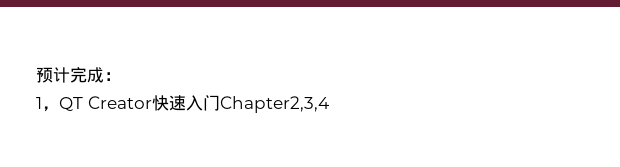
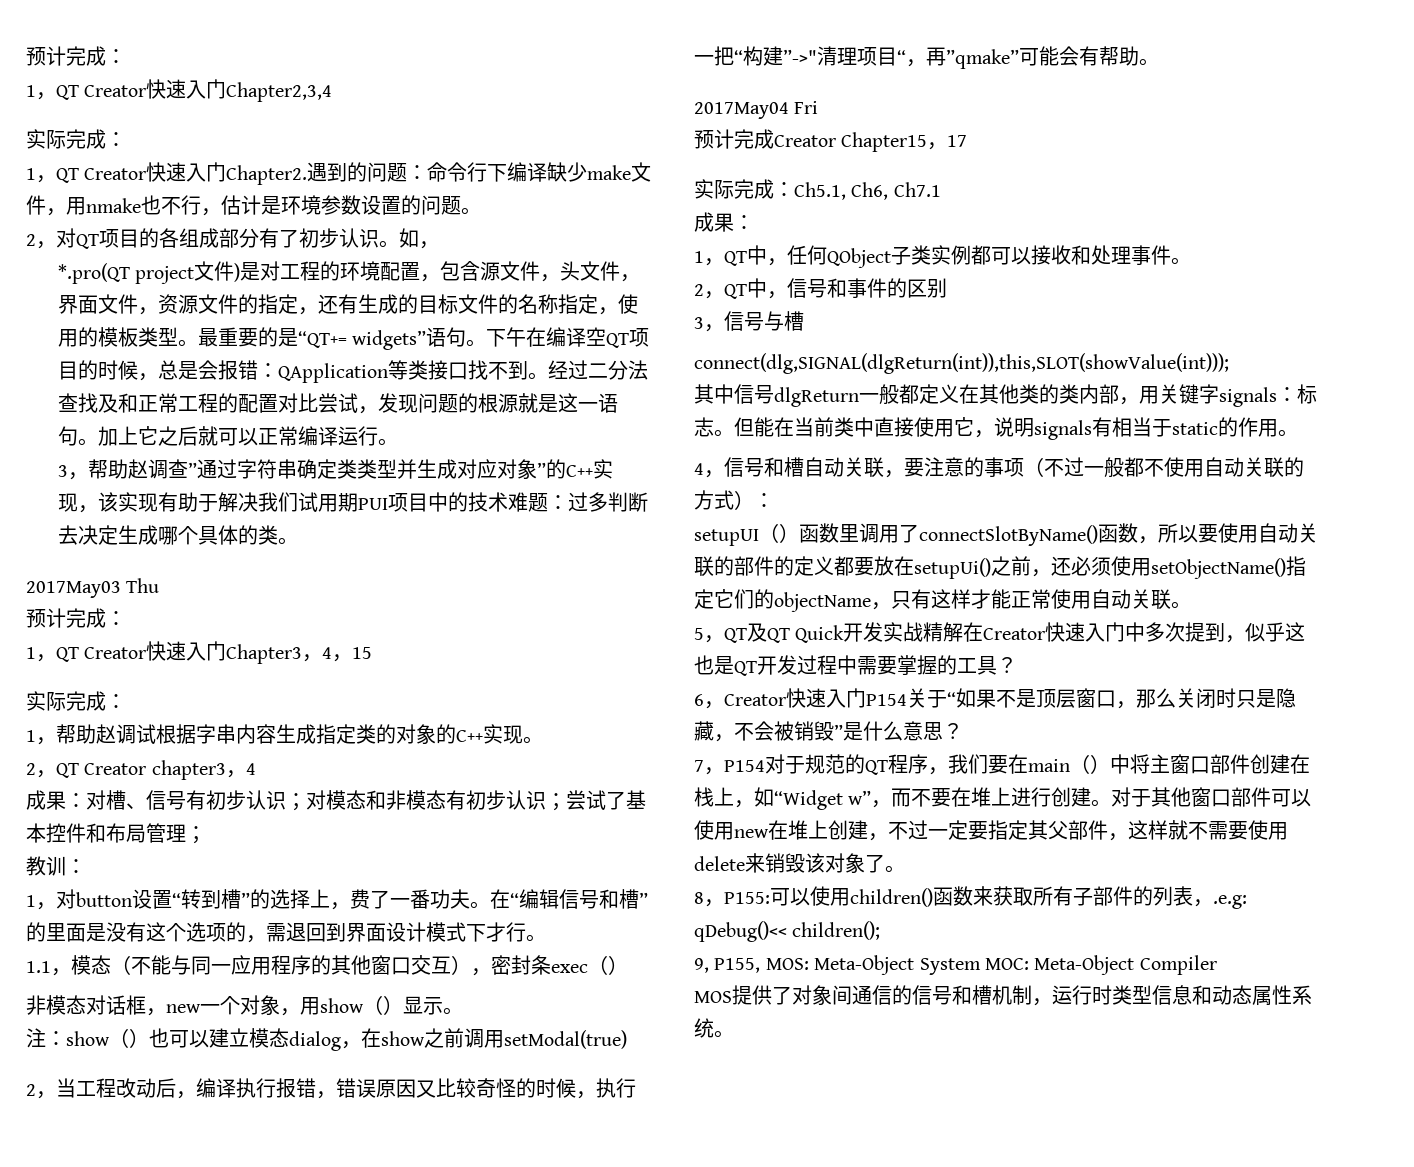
  1，QT Creator快速入门Chapter2,3,4
+ 实际完成：
+ 1，QT Creator快速入门Chapter2.遇到的问题：命令行下编译缺少make文件，用nmake也不行，估计是环境参数设置的问题。
+ 2，对QT项目的各组成部分有了初步认识。如，
+ *.pro(QT project文件)是对工程的环境配置，包含源文件，头文件，界面文件，资源文件的指定，还有生成的目标文件的名称指定，使用的模板类型。最重要的是“QT+= widgets”语句。下午在编译空QT项目的时候，总是会报错：QApplication等类接口找不到。经过二分法查找及和正常工程的配置对比尝试，发现问题的根源就是这一语句。加上它之后就可以正常编译运行。
+ 3，帮助赵调查”通过字符串确定类类型并生成对应对象”的C++实现，该实现有助于解决我们试用期PUI项目中的技术难题：过多判断去决定生成哪个具体的类。
+ 2017May03 Thu
+ 预计完成：
+ 1，QT Creator快速入门Chapter3，4，15
+ 实际完成：
+ 1，帮助赵调试根据字串内容生成指定类的对象的C++实现。
+ 2，QT Creator chapter3，4
+ 成果：对槽、信号有初步认识；对模态和非模态有初步认识；尝试了基本控件和布局管理；
+ 教训：
+ 1，对button设置“转到槽”的选择上，费了一番功夫。在“编辑信号和槽”的里面是没有这个选项的，需退回到界面设计模式下才行。
+ 1.1，模态（不能与同一应用程序的其他窗口交互），密封条exec（）
+ 非模态对话框，new一个对象，用show（）显示。
+ 注：show（）也可以建立模态dialog，在show之前调用setModal(true)
+ 2，当工程改动后，编译执行报错，错误原因又比较奇怪的时候，执行一把“构建”->"清理项目“，再”qmake”可能会有帮助。
+ 2017May04 Fri
+ 预计完成Creator Chapter15，17
+ 实际完成：Ch5.1, Ch6, Ch7.1
+ 成果：
+ 1，QT中，任何QObject子类实例都可以接收和处理事件。
+ 2，QT中，信号和事件的区别
+ 3，信号与槽
+ connect(dlg,SIGNAL(dlgReturn(int)),this,SLOT(showValue(int)));
+ 其中信号dlgReturn一般都定义在其他类的类内部，用关键字signals：标志。但能在当前类中直接使用它，说明signals有相当于static的作用。
+ 4，信号和槽自动关联，要注意的事项（不过一般都不使用自动关联的方式）：
+ setupUI（）函数里调用了connectSlotByName()函数，所以要使用自动关联的部件的定义都要放在setupUi()之前，还必须使用setObjectName()指定它们的objectName，只有这样才能正常使用自动关联。
+ 5，QT及QT Quick开发实战精解在Creator快速入门中多次提到，似乎这也是QT开发过程中需要掌握的工具？
+ 6，Creator快速入门P154关于“如果不是顶层窗口，那么关闭时只是隐藏，不会被销毁”是什么意思？
+ 7，P154对于规范的QT程序，我们要在main（）中将主窗口部件创建在栈上，如“Widget w”，而不要在堆上进行创建。对于其他窗口部件可以使用new在堆上创建，不过一定要指定其父部件，这样就不需要使用delete来销毁该对象了。
+ 8，P155:可以使用children()函数来获取所有子部件的列表，.e.g: qDebug()<< children();
+ 9, P155, MOS: Meta-Object System MOC: Meta-Object Compiler
+ MOS提供了对象间通信的信号和槽机制，运行时类型信息和动态属性系统。

